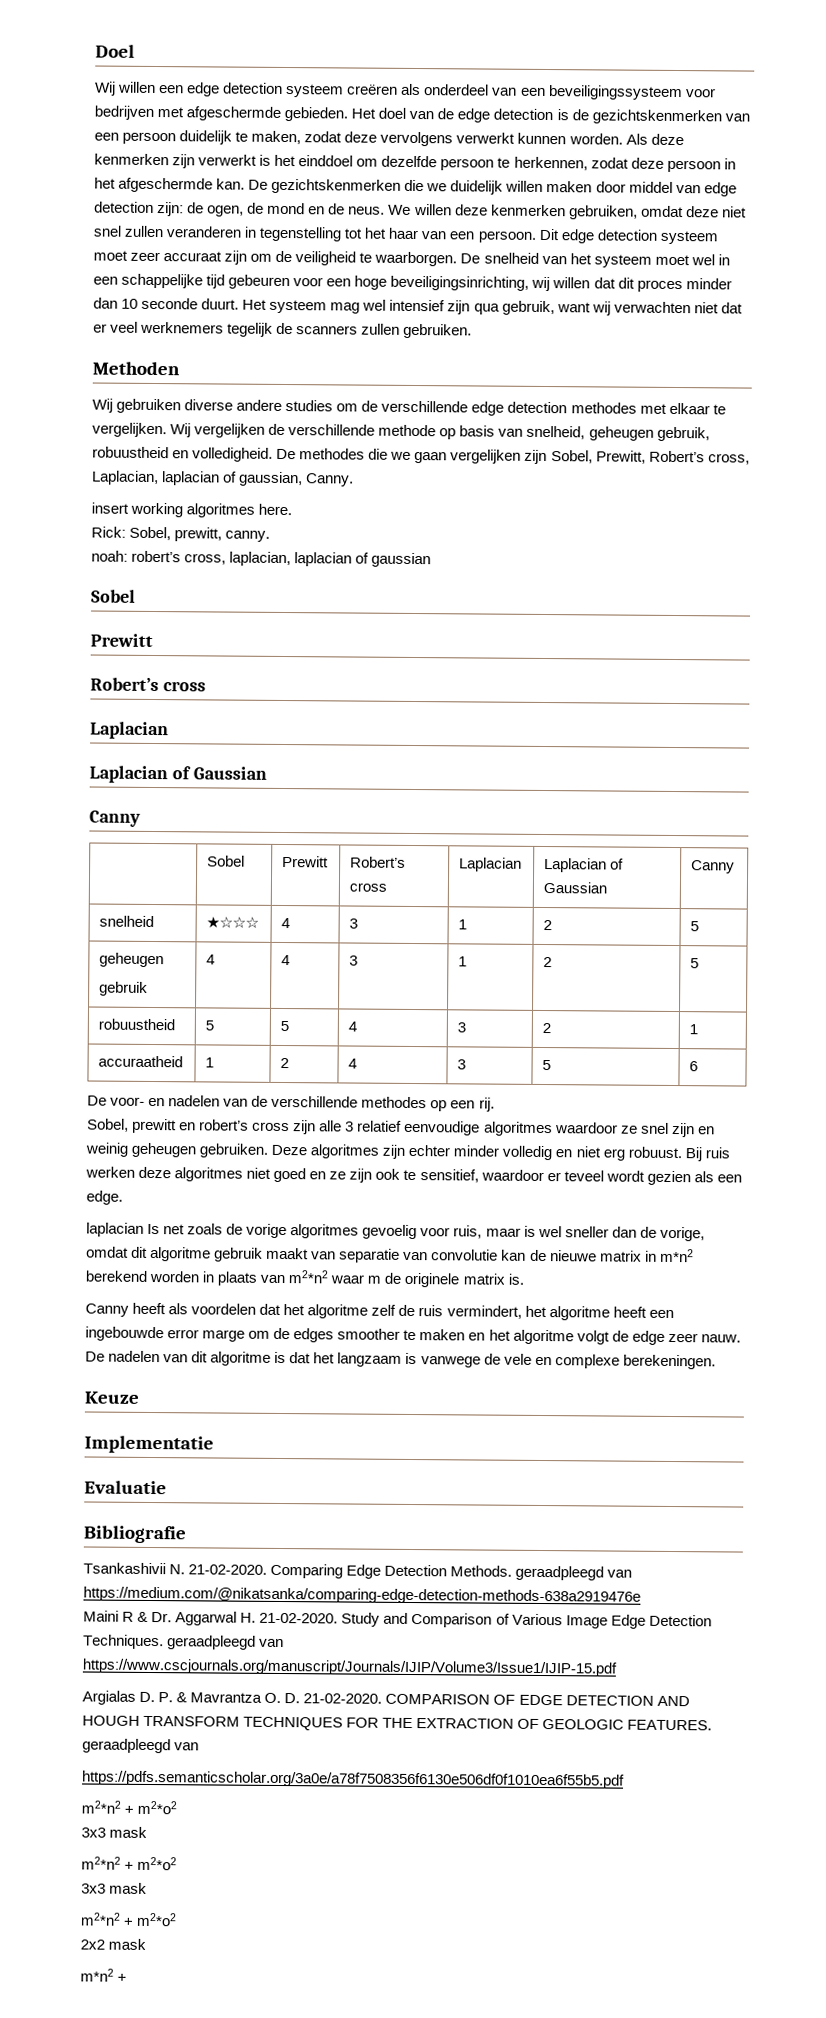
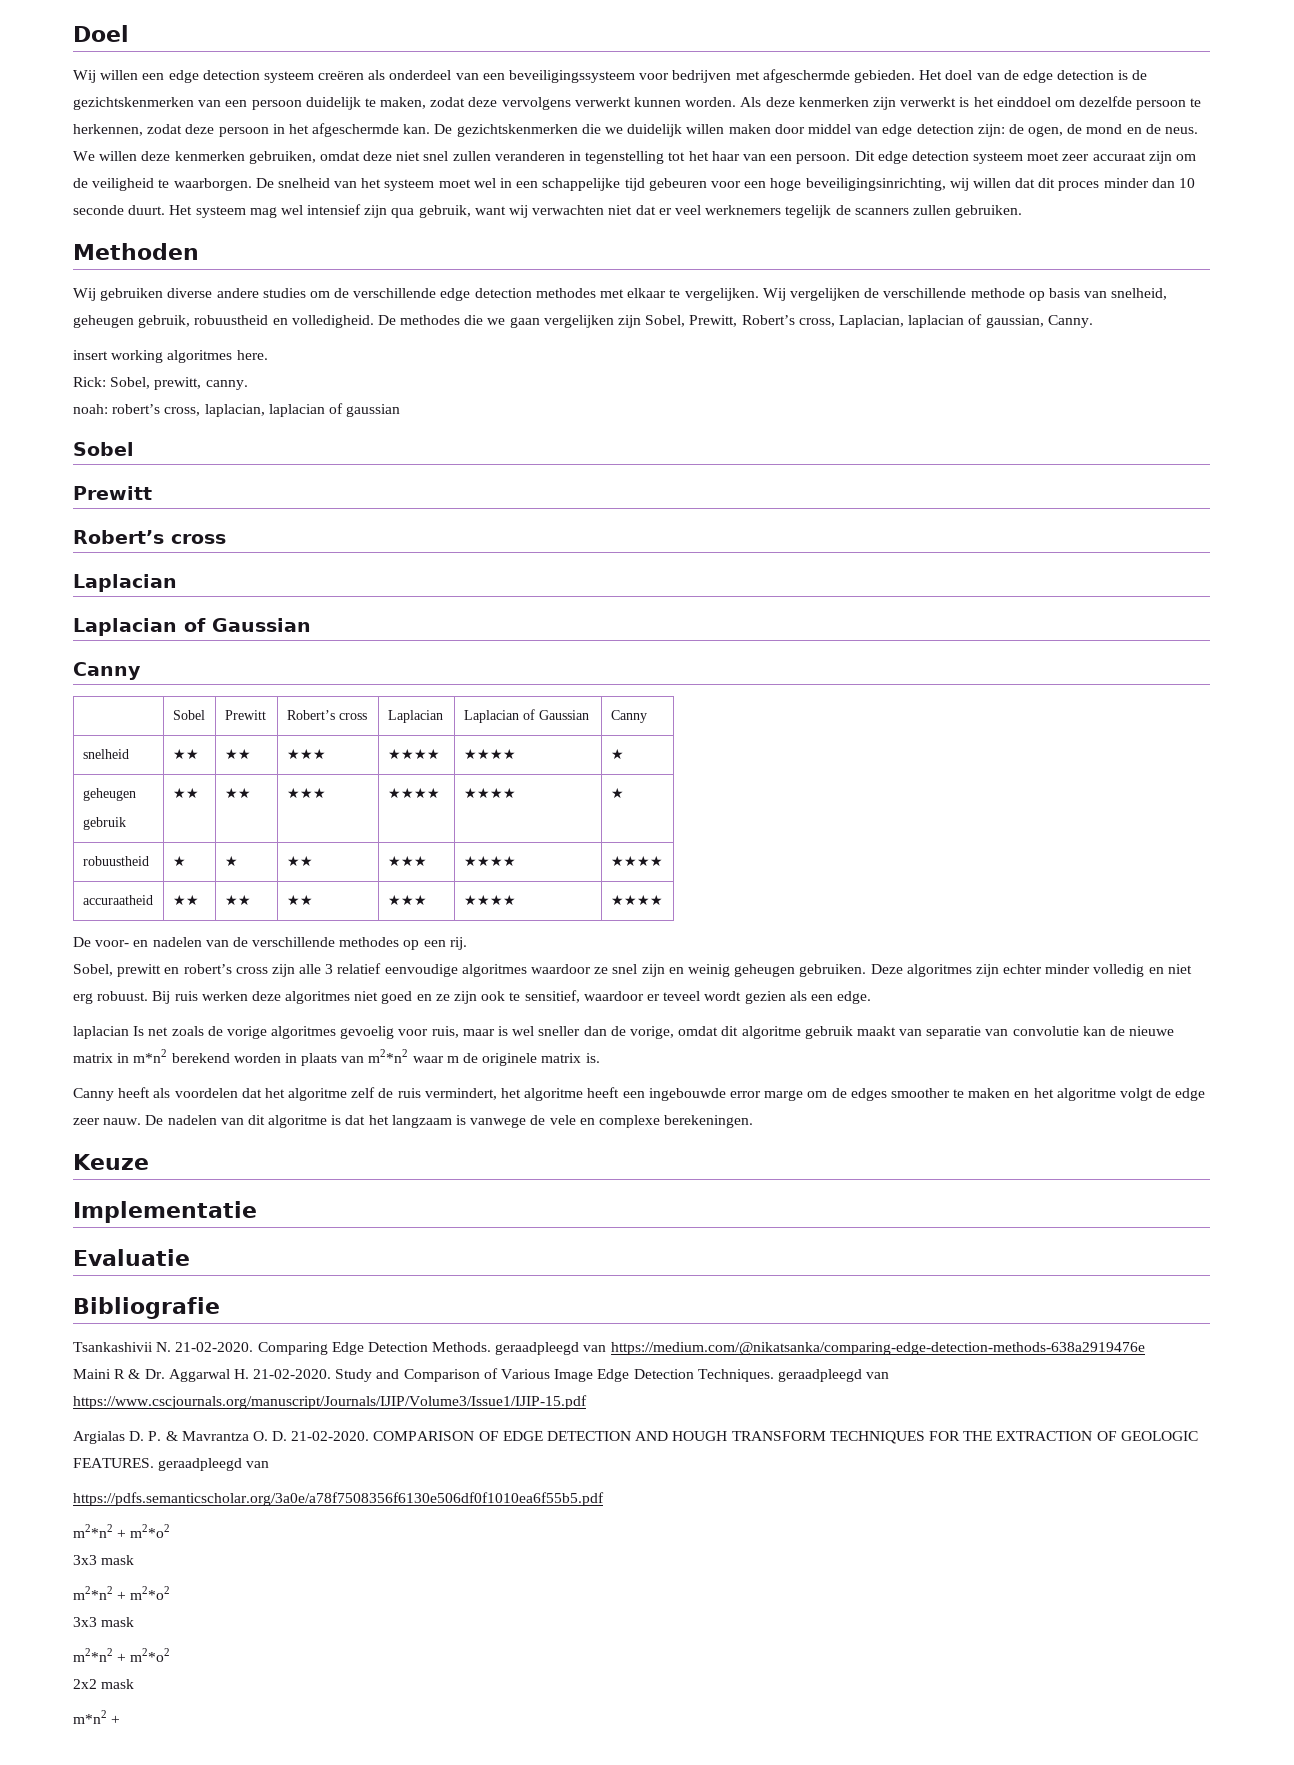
- snelheid | ★☆☆☆ | 4 | 3 | 1 | 2 | 5
+ snelheid | ★★ | ★★ | ★★★ | ★★★★ | ★★★★ | ★
  geheugen
- gebruik | 4 | 4 | 3 | 1 | 2 | 5
- robuustheid | 5 | 5 | 4 | 3 | 2 | 1
- accuraatheid | 1 | 2 | 4 | 3 | 5 | 6
+ gebruik | ★★ | ★★ | ★★★ | ★★★★ | ★★★★ | ★
+ robuustheid | ★ | ★ | ★★ | ★★★ | ★★★★ | ★★★★
+ accuraatheid | ★★ | ★★ | ★★ | ★★★ | ★★★★ | ★★★★

